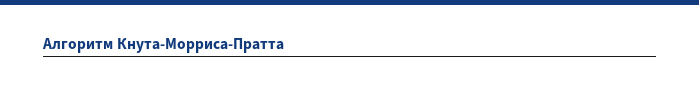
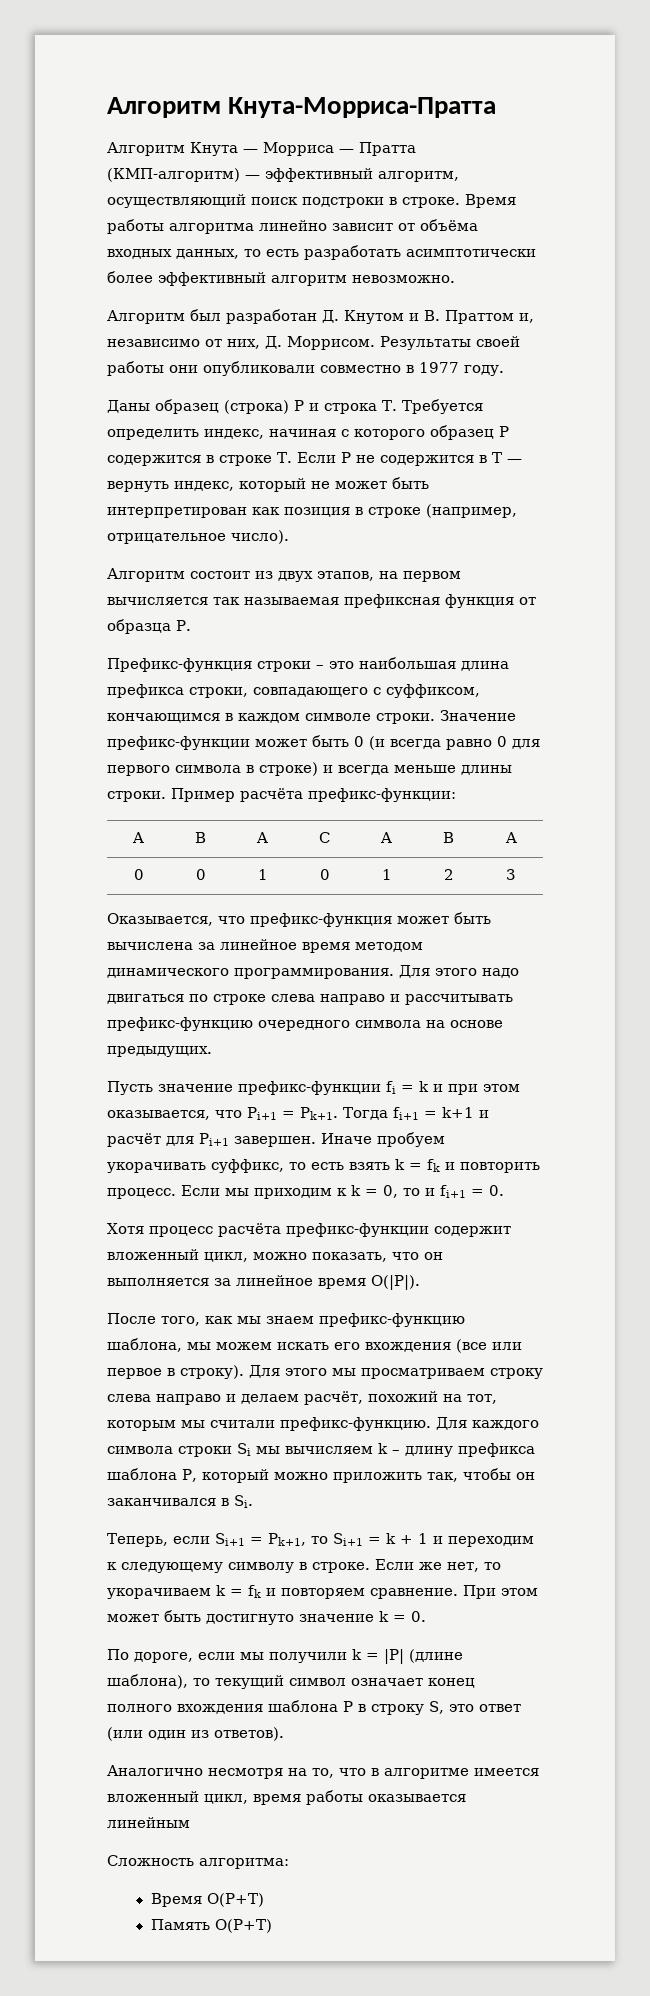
+ Алгоритм Кнута — Морриса — Пратта (КМП-алгоритм) — эффективный алгоритм, осуществляющий поиск подстроки в строке. Время работы алгоритма линейно зависит от объёма входных данных, то есть разработать асимптотически более эффективный алгоритм невозможно.
+ Алгоритм был разработан Д. Кнутом и В. Праттом и, независимо от них, Д. Моррисом. Результаты своей работы они опубликовали совместно в 1977 году.
+ Даны образец (строка) P и строка T. Требуется определить индекс, начиная с которого образец P содержится в строке T. Если P не содержится в T — вернуть индекс, который не может быть интерпретирован как позиция в строке (например, отрицательное число).
+ Алгоритм состоит из двух этапов, на первом вычисляется так называемая префиксная функция от образца P.
+ Префикс-функция строки – это наибольшая длина префикса строки, совпадающего с суффиксом, кончающимся в каждом символе строки. Значение префикс-функции может быть 0 (и всегда равно 0 для первого символа в строке) и всегда меньше длины строки. Пример расчёта префикс-функции:
+ A | B | A | C | A | B | A
+ 0 | 0 | 1 | 0 | 1 | 2 | 3
+ Оказывается, что префикс-функция может быть вычислена за линейное время методом динамического программирования. Для этого надо двигаться по строке слева направо и рассчитывать префикс-функцию очередного символа на основе предыдущих.
+ Пусть значение префикс-функции fi = k и при этом оказывается, что Pi+1 = Pk+1. Тогда fi+1 = k+1 и расчёт для Pi+1 завершен. Иначе пробуем укорачивать суффикс, то есть взять k = fk и повторить процесс. Если мы приходим к k = 0, то и fi+1 = 0.
+ Хотя процесс расчёта префикс-функции содержит вложенный цикл, можно показать, что он выполняется за линейное время O(|P|).
+ После того, как мы знаем префикс-функцию шаблона, мы можем искать его вхождения (все или первое в строку). Для этого мы просматриваем строку слева направо и делаем расчёт, похожий на тот, которым мы считали префикс-функцию. Для каждого символа строки Si мы вычисляем k – длину префикса шаблона P, который можно приложить так, чтобы он заканчивался в Si.
+ Теперь, если Si+1 = Pk+1, то Si+1 = k + 1 и переходим к следующему символу в строке. Если же нет, то укорачиваем k = fk и повторяем сравнение. При этом может быть достигнуто значение k = 0.
+ По дороге, если мы получили k = |P| (длине шаблона), то текущий символ означает конец полного вхождения шаблона P в строку S, это ответ (или один из ответов).
+ Аналогично несмотря на то, что в алгоритме имеется вложенный цикл, время работы оказывается линейным
+ Сложность алгоритма:
+ Время O(P+T)
+ Память O(P+T)

